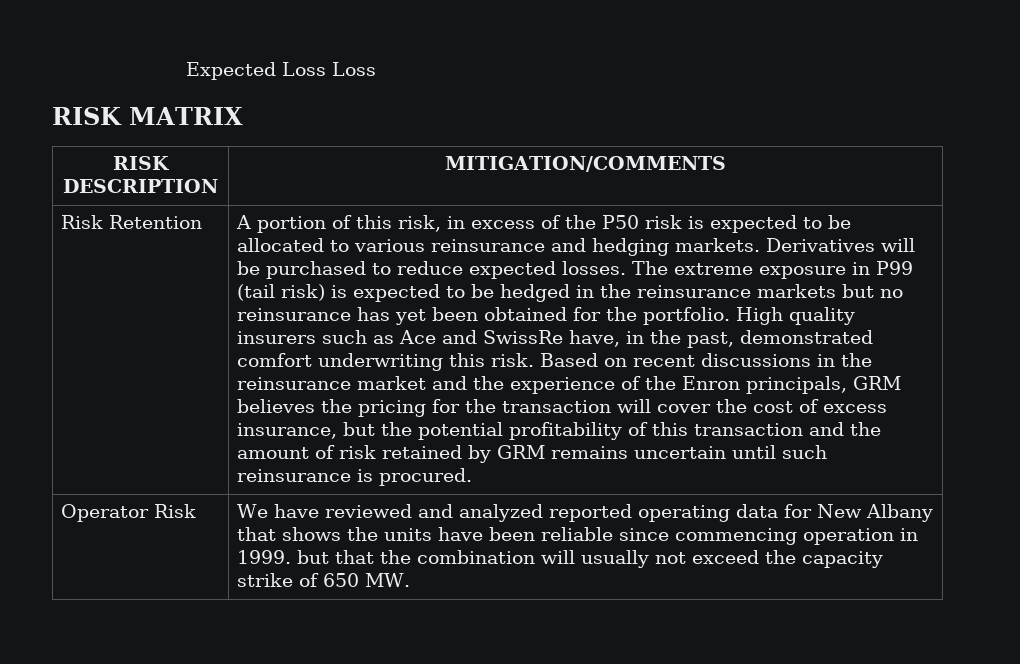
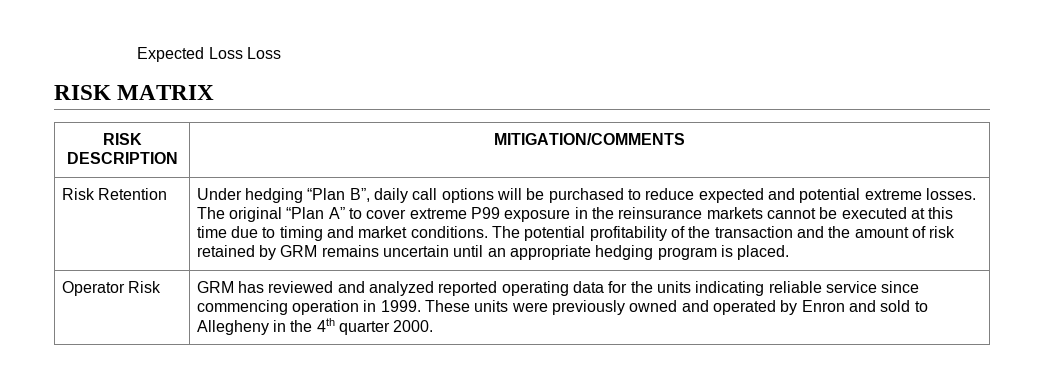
- A portion of this risk, in excess of the P50 risk is expected to be allocated to various reinsurance and hedging markets. Derivatives will be purchased to reduce expected losses. The extreme exposure in P99 (tail risk) is expected to be hedged in the reinsurance markets but no reinsurance has yet been obtained for the portfolio. High quality insurers such as Ace and SwissRe have, in the past, demonstrated comfort underwriting this risk. Based on recent discussions in the reinsurance market and the experience of the Enron principals, GRM believes the pricing for the transaction will cover the cost of excess insurance, but the potential profitability of this transaction and the amount of risk retained by GRM remains uncertain until such reinsurance is procured.
+ Under hedging “Plan B”, daily call options will be purchased to reduce expected and potential extreme losses. The original “Plan A” to cover extreme P99 exposure in the reinsurance markets cannot be executed at this time due to timing and market conditions. The potential profitability of the transaction and the amount of risk retained by GRM remains uncertain until an appropriate hedging program is placed.
- Operator Risk | We have reviewed and analyzed reported operating data for New Albany that shows the units have been reliable since commencing operation in 1999. but that the combination will usually not exceed the capacity strike of 650 MW.
+ Operator Risk | GRM has reviewed and analyzed reported operating data for the units indicating reliable service since commencing operation in 1999. These units were previously owned and operated by Enron and sold to Allegheny in the 4th quarter 2000.

